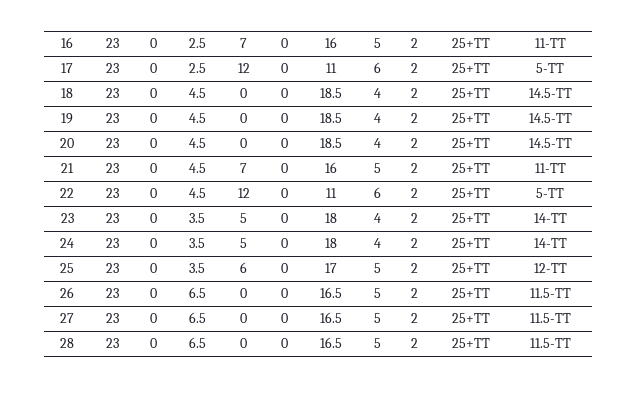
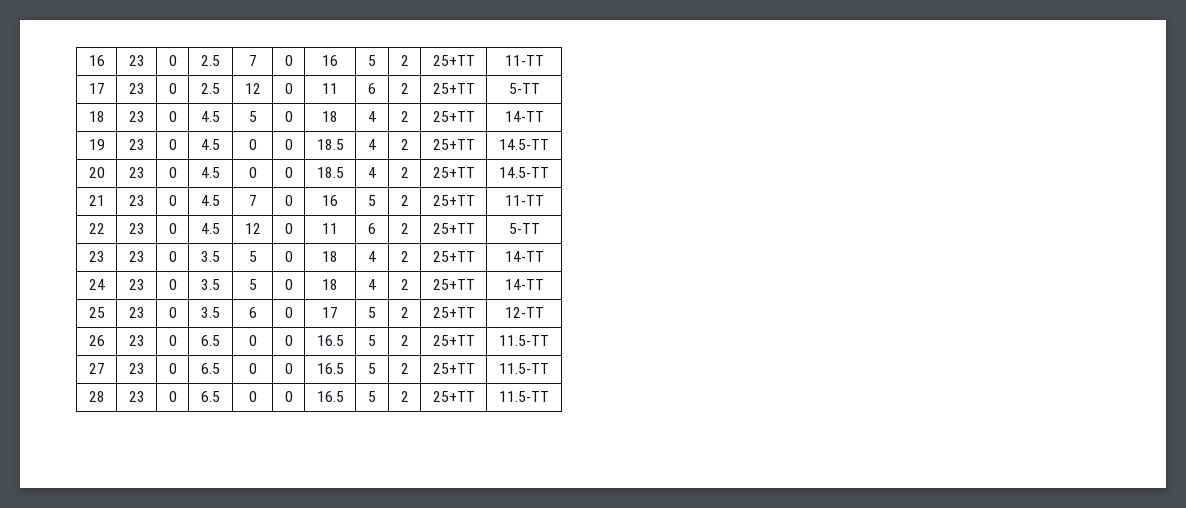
- 18 | 23 | 0 | 4.5 | 0 | 0 | 18.5 | 4 | 2 | 25+TT | 14.5-TT
+ 18 | 23 | 0 | 4.5 | 5 | 0 | 18 | 4 | 2 | 25+TT | 14-TT

